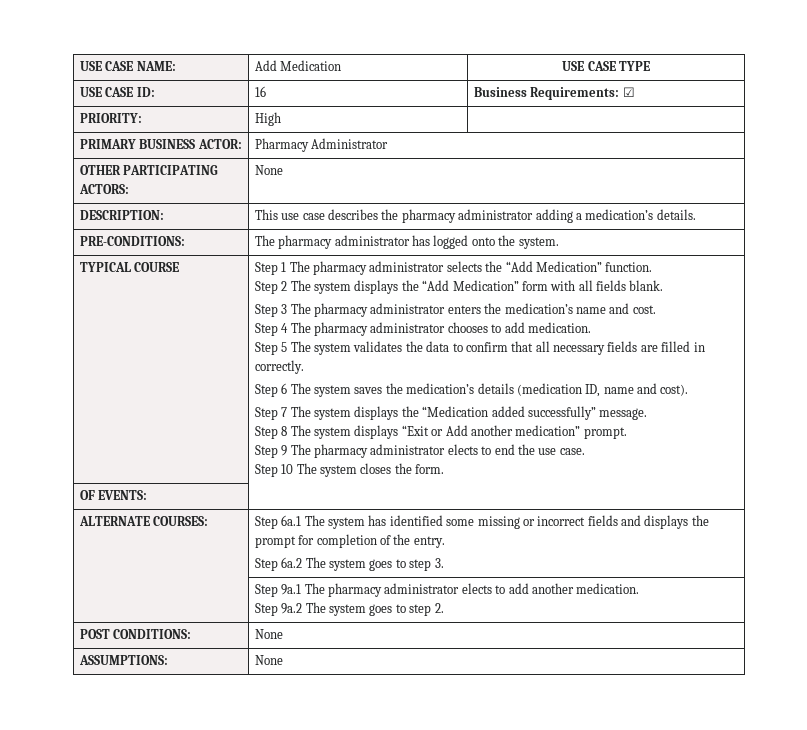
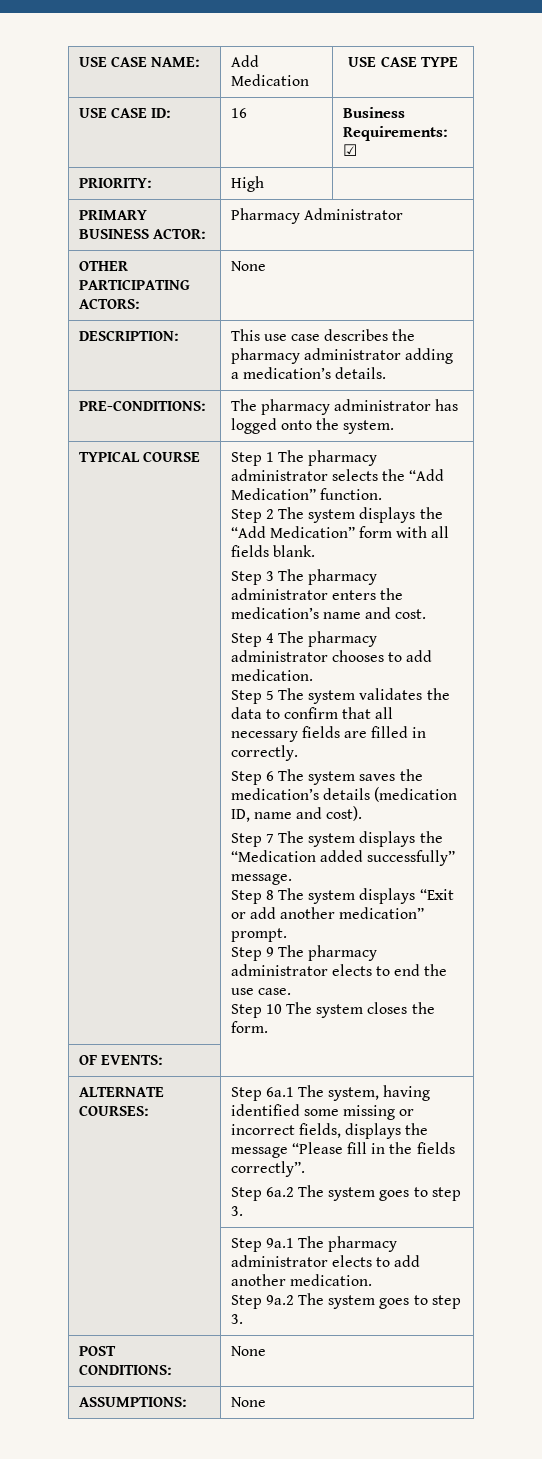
- Step 8 The system displays “Exit or Add another medication” prompt.
+ Step 8 The system displays “Exit or add another medication” prompt.
- ALTERNATE COURSES: | Step 6a.1 The system has identified some missing or incorrect fields and displays the prompt for completion of the entry.
+ ALTERNATE COURSES: | Step 6a.1 The system, having identified some missing or incorrect fields, displays the message “Please fill in the fields correctly”.
  | Step 9a.1 The pharmacy administrator elects to add another medication.
- Step 9a.2 The system goes to step 2.
+ Step 9a.2 The system goes to step 3.

